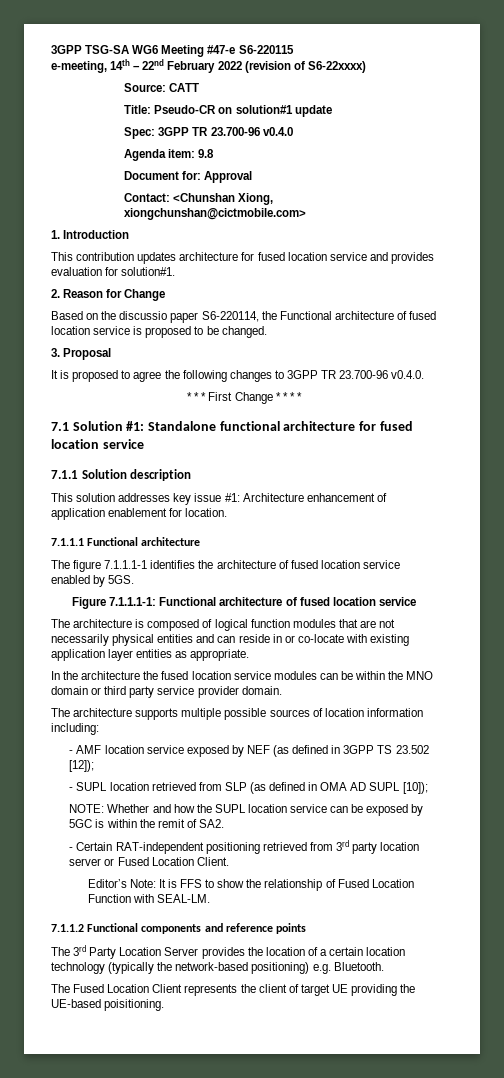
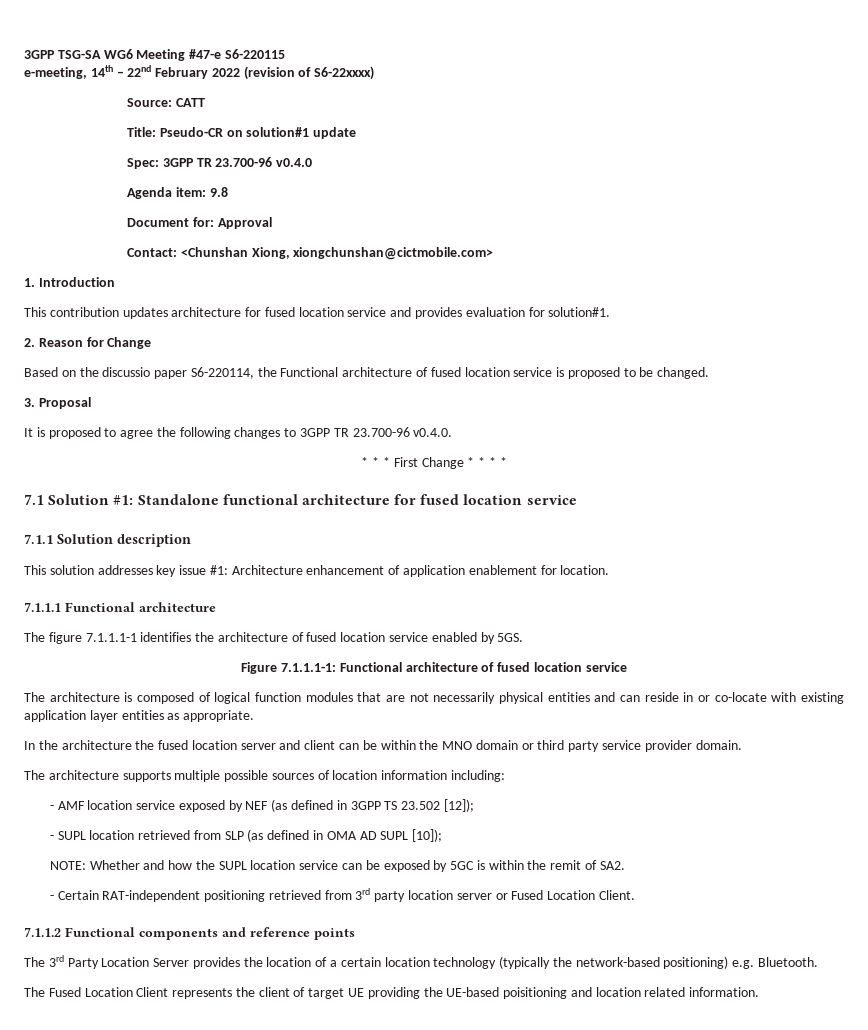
- In the architecture the fused location service modules can be within the MNO domain or third party service provider domain.
+ In the architecture the fused location server and client can be within the MNO domain or third party service provider domain.
- Editor’s Note: It is FFS to show the relationship of Fused Location Function with SEAL-LM.
- The Fused Location Client represents the client of target UE providing the UE-based poisitioning.
+ The Fused Location Client represents the client of target UE providing the UE-based poisitioning and location related information.

